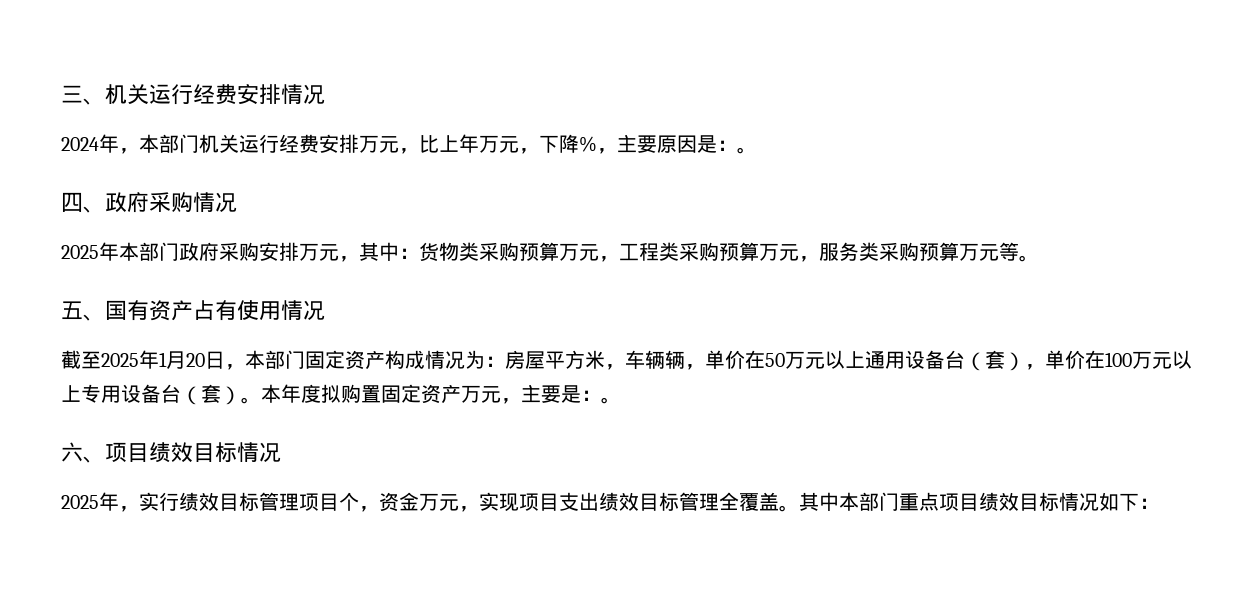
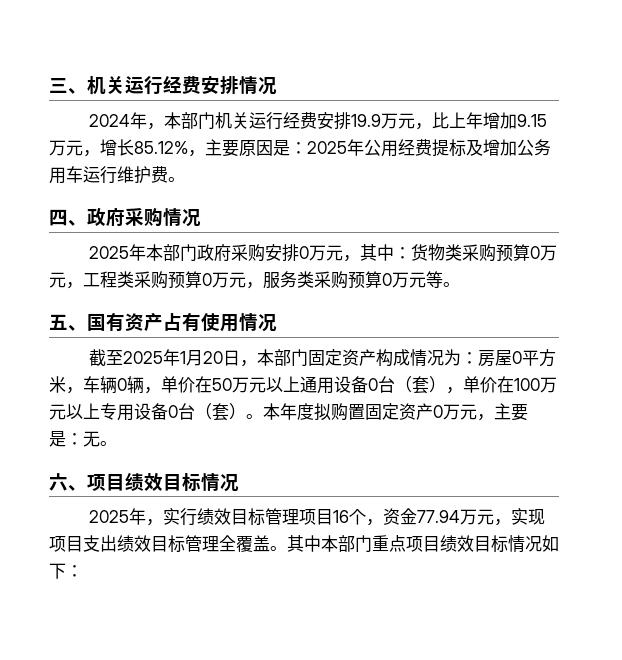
- 2024年，本部门机关运行经费安排万元，比上年万元，下降%，主要原因是：。
+ 2024年，本部门机关运行经费安排19.9万元，比上年增加9.15万元，增长85.12%，主要原因是：2025年公用经费提标及增加公务用车运行维护费。
- 2025年本部门政府采购安排万元，其中：货物类采购预算万元，工程类采购预算万元，服务类采购预算万元等。
+ 2025年本部门政府采购安排0万元，其中：货物类采购预算0万元，工程类采购预算0万元，服务类采购预算0万元等。
- 截至2025年1月20日，本部门固定资产构成情况为：房屋平方米，车辆辆，单价在50万元以上通用设备台（套），单价在100万元以上专用设备台（套）。
+ 截至2025年1月20日，本部门固定资产构成情况为：房屋0平方米，车辆0辆，单价在50万元以上通用设备0台（套），单价在100万元以上专用设备0台（套）。
- 本年度拟购置固定资产万元，主要是：。
+ 本年度拟购置固定资产0万元，主要是：无。
- 2025年，实行绩效目标管理项目个，资金万元，实现项目支出绩效目标管理全覆盖。
+ 2025年，实行绩效目标管理项目16个，资金77.94万元，实现项目支出绩效目标管理全覆盖。

